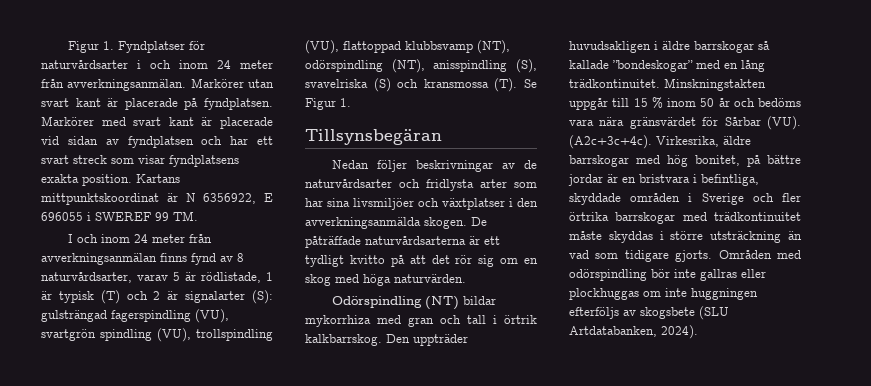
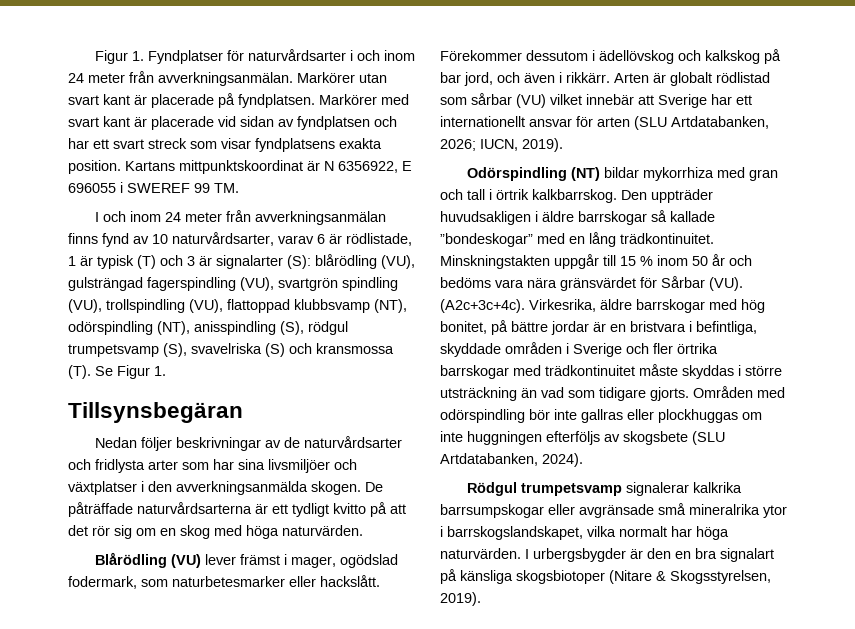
- I och inom 24 meter från avverkningsanmälan finns fynd av 8 naturvårdsarter, varav 5 är rödlistade, 1 är typisk (T) och 2 är signalarter (S): gulsträngad fagerspindling (VU), svartgrön spindling (VU), trollspindling (VU), flattoppad klubbsvamp (NT), odörspindling (NT), anisspindling (S), svavelriska (S) och kransmossa (T). Se Figur 1.
+ I och inom 24 meter från avverkningsanmälan finns fynd av 10 naturvårdsarter, varav 6 är rödlistade, 1 är typisk (T) och 3 är signalarter (S): blårödling (VU), gulsträngad fagerspindling (VU), svartgrön spindling (VU), trollspindling (VU), flattoppad klubbsvamp (NT), odörspindling (NT), anisspindling (S), rödgul trumpetsvamp (S), svavelriska (S) och kransmossa (T). Se Figur 1.
+ Blårödling (VU) lever främst i mager, ogödslad fodermark, som naturbetesmarker eller hackslått. Förekommer dessutom i ädellövskog och kalkskog på bar jord, och även i rikkärr. Arten är globalt rödlistad som sårbar (VU) vilket innebär att Sverige har ett internationellt ansvar för arten (SLU Artdatabanken, 2026; IUCN, 2019).
+ Rödgul trumpetsvamp signalerar kalkrika barrsumpskogar eller avgränsade små mineralrika ytor i barrskogslandskapet, vilka normalt har höga naturvärden. I urbergsbygder är den en bra signalart på känsliga skogsbiotoper (Nitare & Skogsstyrelsen, 2019).

